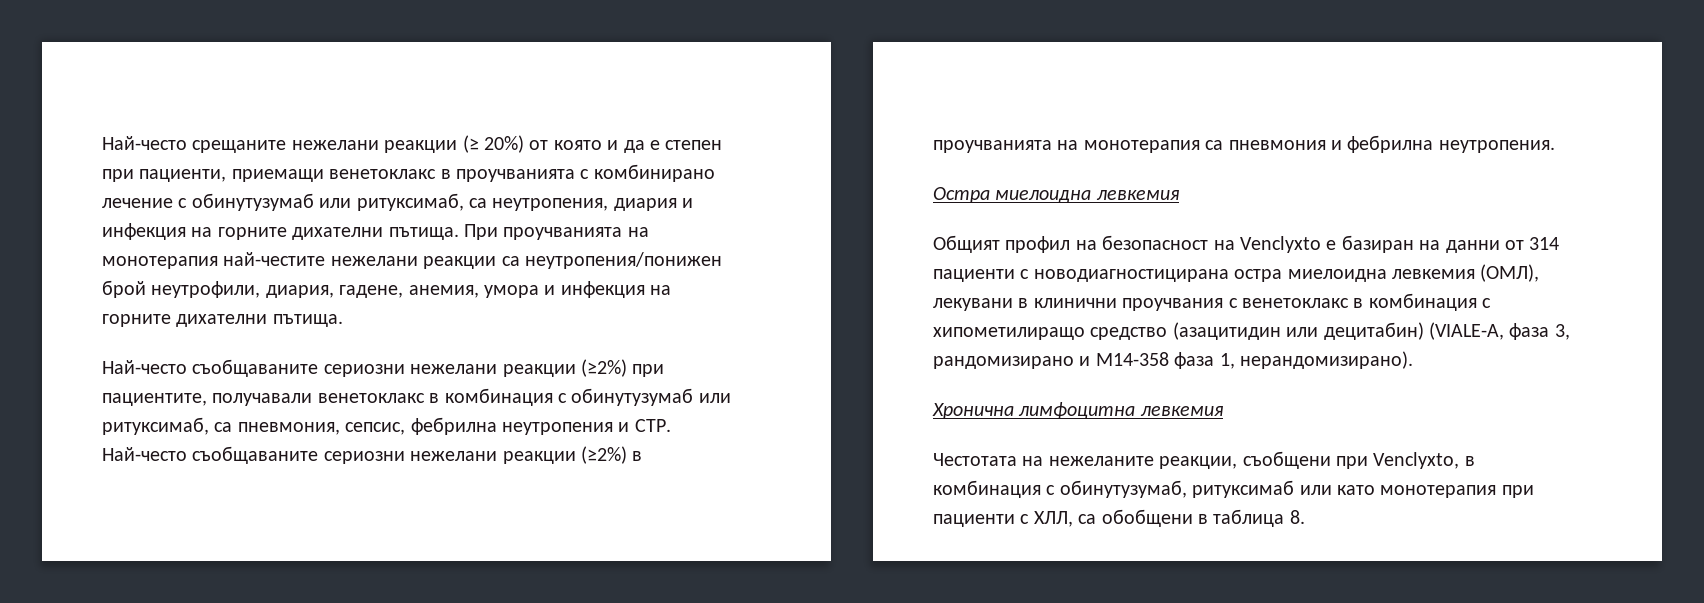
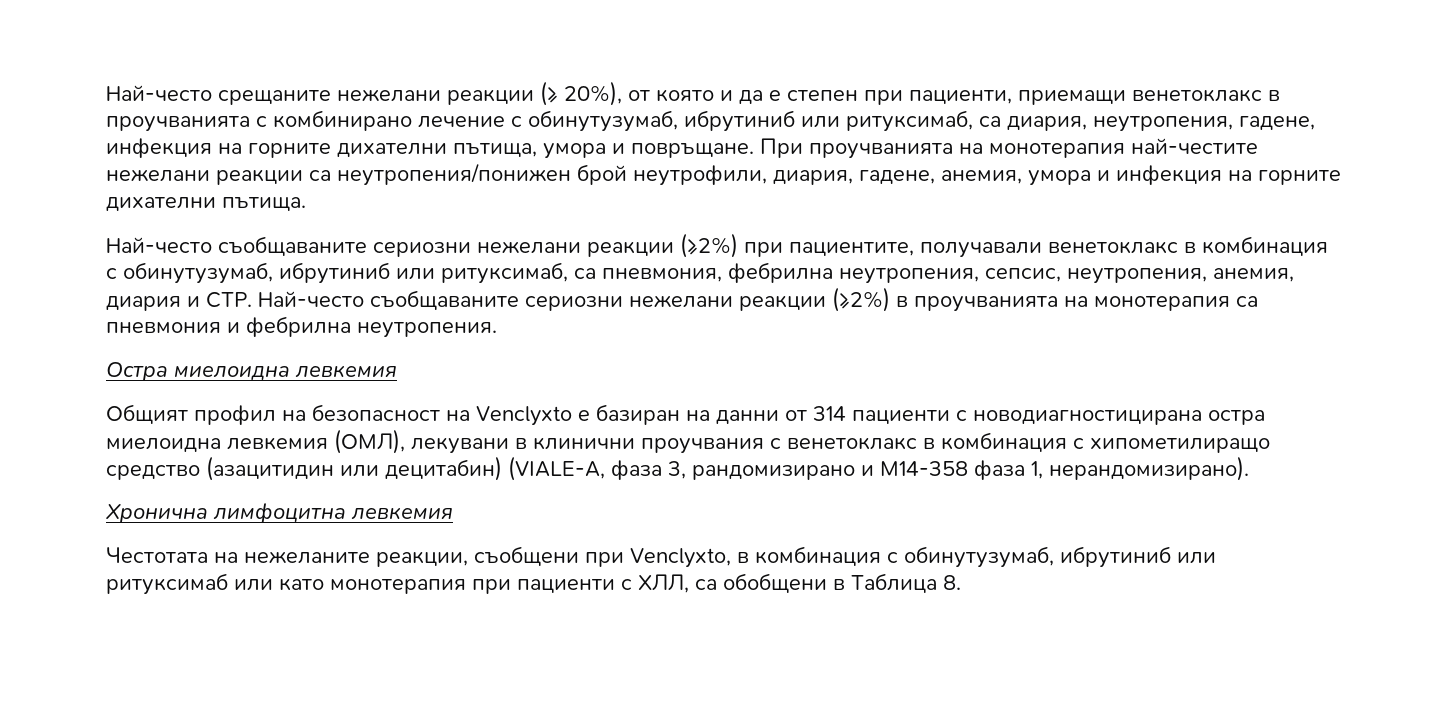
- Най-често срещаните нежелани реакции (≥ 20%) от която и да е степен при пациенти, приемащи венетоклакс в проучванията с комбинирано лечение с обинутузумаб или ритуксимаб, са неутропения, диария и инфекция на горните дихателни пътища.
+ Най-често срещаните нежелани реакции (≥ 20%), от която и да е степен при пациенти, приемащи венетоклакс в проучванията с комбинирано лечение с обинутузумаб, ибрутиниб или ритуксимаб, са диария, неутропения, гадене, инфекция на горните дихателни пътища, умора и повръщане.
- Най-често съобщаваните сериозни нежелани реакции (≥2%) при пациентите, получавали венетоклакс в комбинация с обинутузумаб или ритуксимаб, са пневмония, сепсис, фебрилна неутропения и СТР. Най-често съобщаваните сериозни нежелани реакции (≥2%) в проучванията на монотерапия са пневмония и фебрилна неутропения.
+ Най-често съобщаваните сериозни нежелани реакции (≥2%) при пациентите, получавали венетоклакс в комбинация с обинутузумаб, ибрутиниб или ритуксимаб, са пневмония, фебрилна неутропения, сепсис, неутропения, анемия, диария и СТР. Най-често съобщаваните сериозни нежелани реакции (≥2%) в проучванията на монотерапия са пневмония и фебрилна неутропения.
- Честотата на нежеланите реакции, съобщени при Venclyxto, в комбинация с обинутузумаб, ритуксимаб или като монотерапия при пациенти с ХЛЛ, са обобщени в таблица 8.
+ Честотата на нежеланите реакции, съобщени при Venclyxto, в комбинация с обинутузумаб, ибрутиниб или ритуксимаб или като монотерапия при пациенти с ХЛЛ, са обобщени в Таблица 8.

